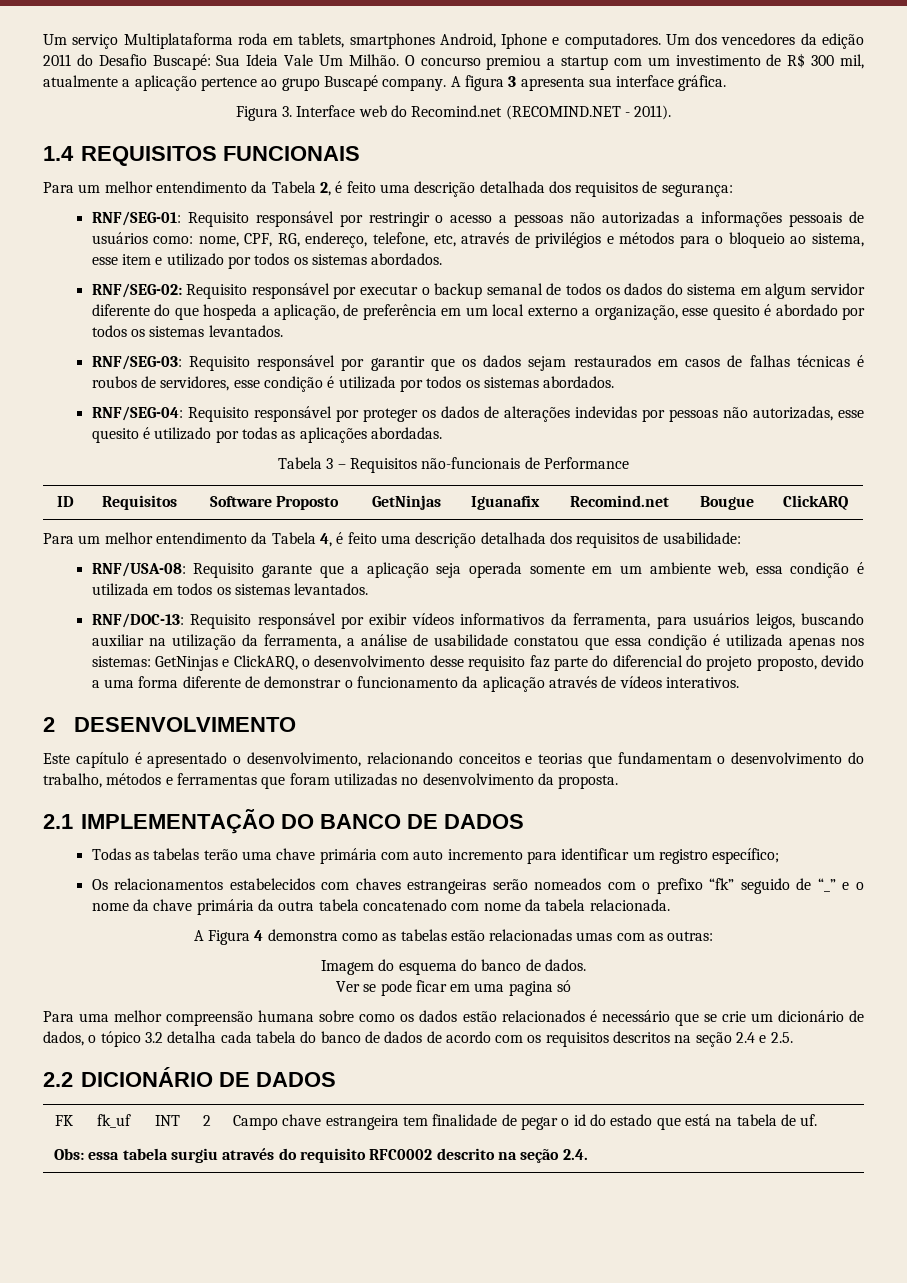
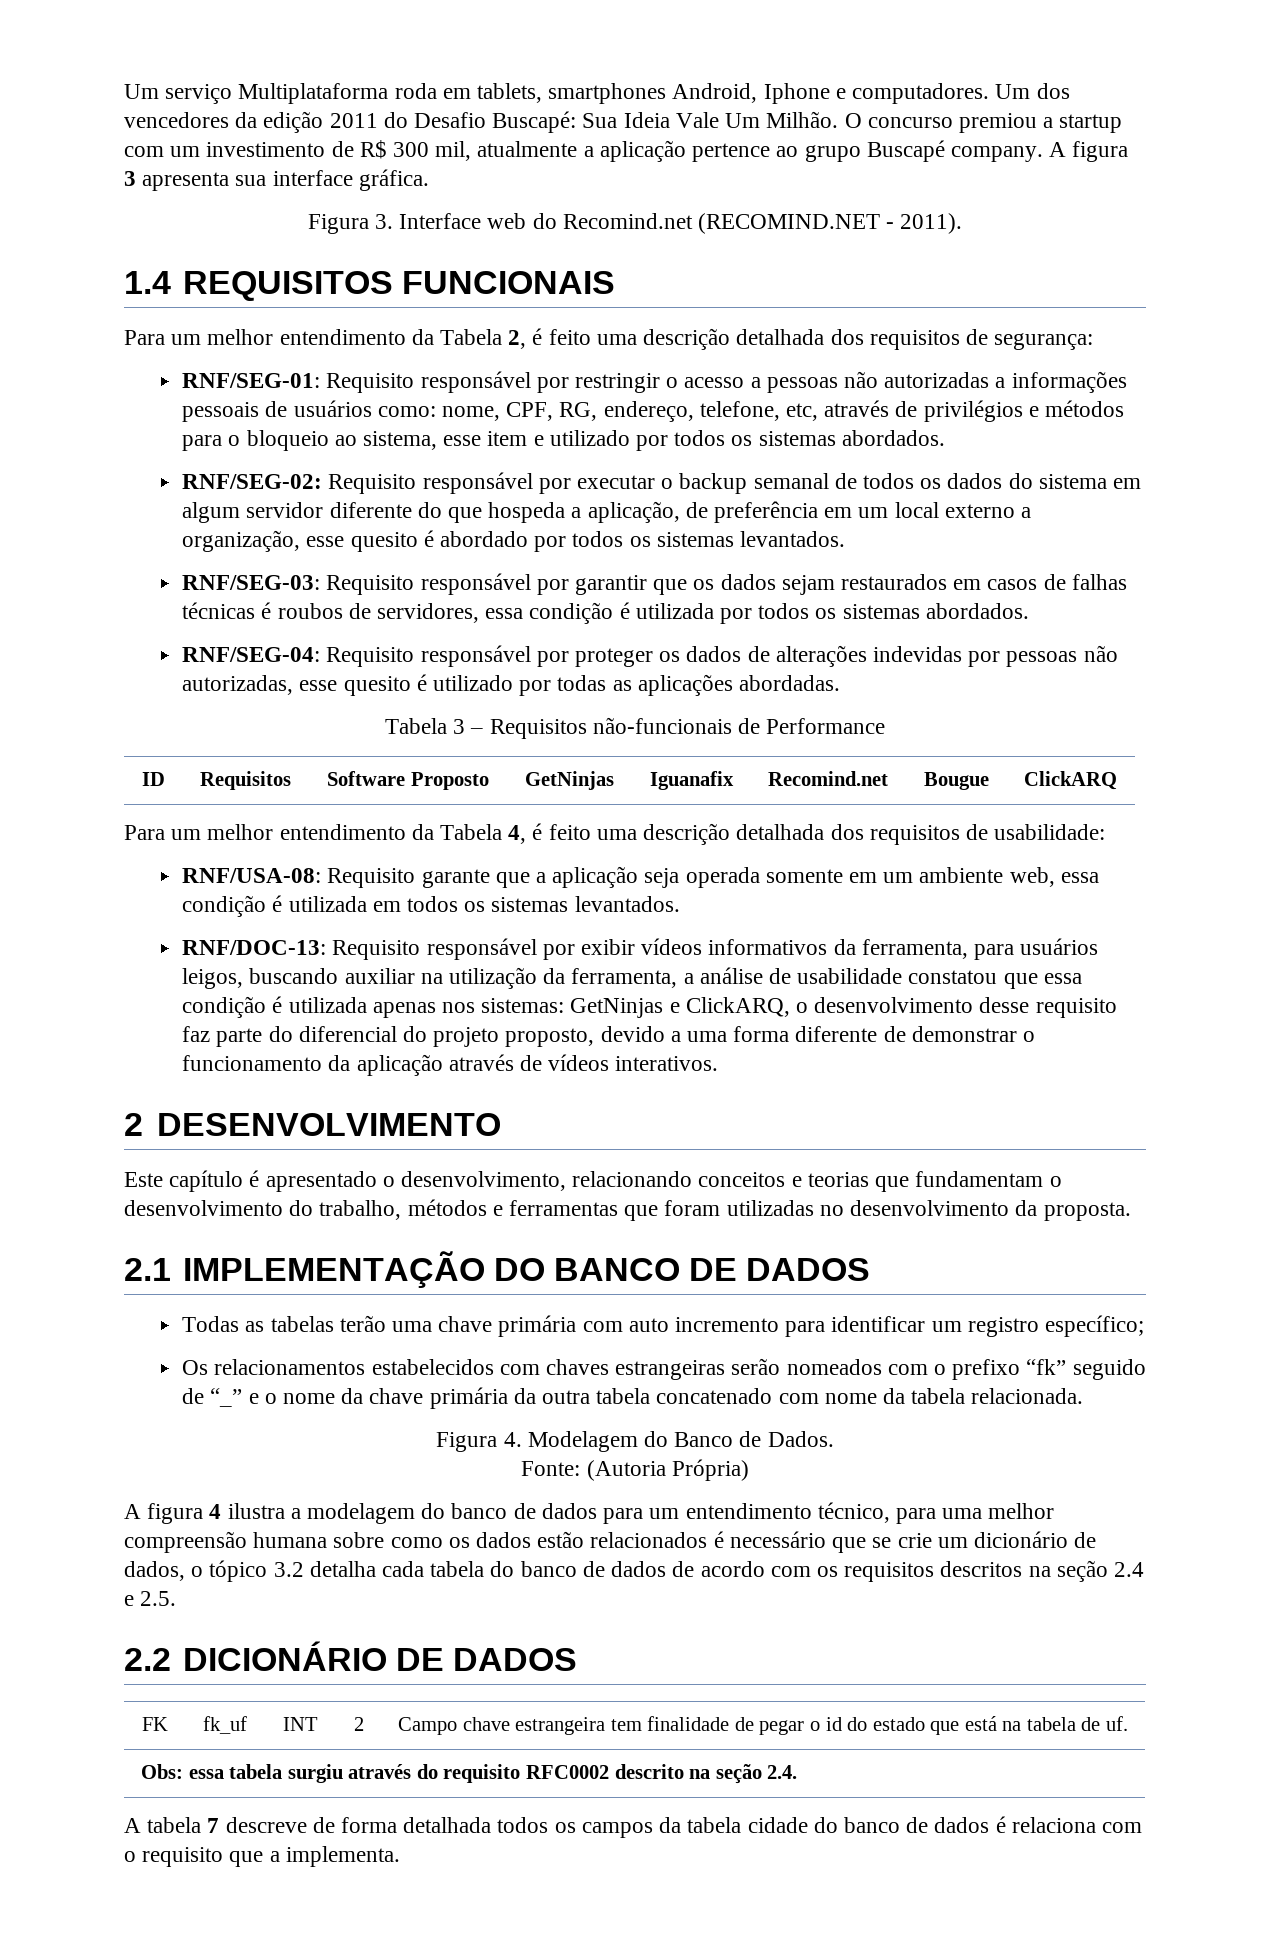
- RNF/SEG-03: Requisito responsável por garantir que os dados sejam restaurados em casos de falhas técnicas é roubos de servidores, esse condição é utilizada por todos os sistemas abordados.
+ RNF/SEG-03: Requisito responsável por garantir que os dados sejam restaurados em casos de falhas técnicas é roubos de servidores, essa condição é utilizada por todos os sistemas abordados.
- A Figura 4 demonstra como as tabelas estão relacionadas umas com as outras:
- Imagem do esquema do banco de dados.
- Ver se pode ficar em uma pagina só
- Para uma melhor compreensão humana sobre como os dados estão relacionados é necessário que se crie um dicionário de dados, o tópico 3.2 detalha cada tabela do banco de dados de acordo com os requisitos descritos na seção 2.4 e 2.5.
+ Figura 4. Modelagem do Banco de Dados.
+ Fonte: (Autoria Própria)
+ A figura 4 ilustra a modelagem do banco de dados para um entendimento técnico, para uma melhor compreensão humana sobre como os dados estão relacionados é necessário que se crie um dicionário de dados, o tópico 3.2 detalha cada tabela do banco de dados de acordo com os requisitos descritos na seção 2.4 e 2.5.
+ A tabela 7 descreve de forma detalhada todos os campos da tabela cidade do banco de dados é relaciona com o requisito que a implementa.

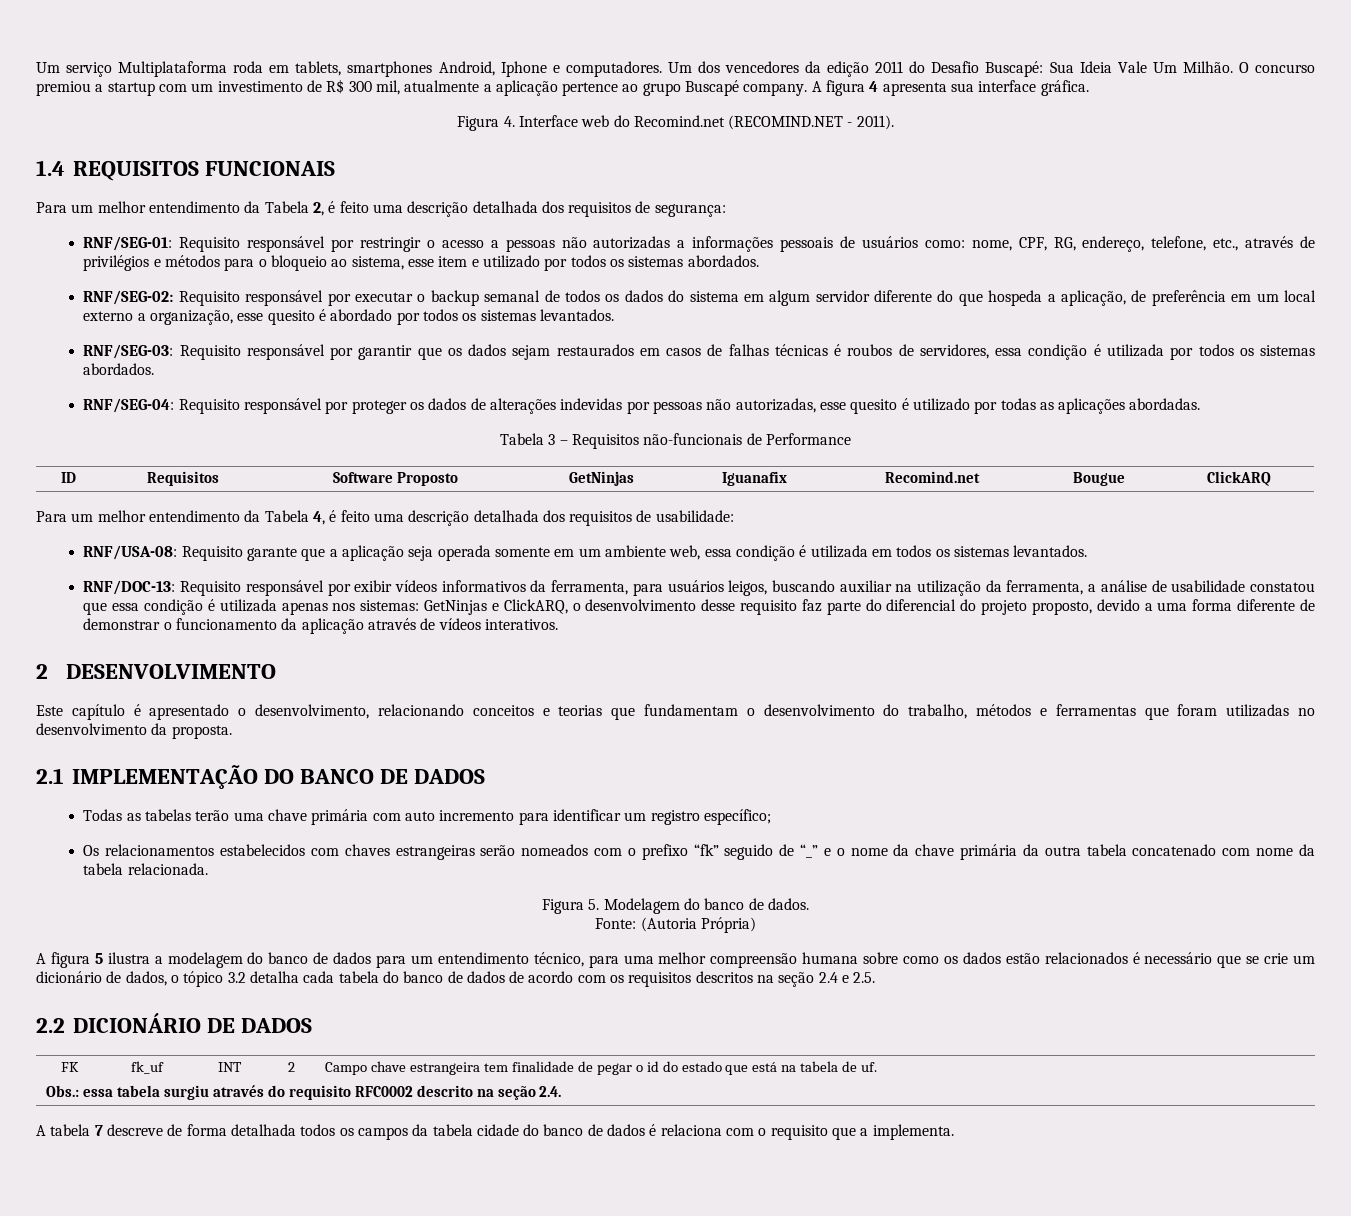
- A figura 3 apresenta sua interface gráfica.
+ A figura 4 apresenta sua interface gráfica.
- Figura 3. Interface web do Recomind.net (RECOMIND.NET - 2011).
+ Figura 4. Interface web do Recomind.net (RECOMIND.NET - 2011).
- RNF/SEG-01: Requisito responsável por restringir o acesso a pessoas não autorizadas a informações pessoais de usuários como: nome, CPF, RG, endereço, telefone, etc, através de privilégios e métodos para o bloqueio ao sistema, esse item e utilizado por todos os sistemas abordados.
+ RNF/SEG-01: Requisito responsável por restringir o acesso a pessoas não autorizadas a informações pessoais de usuários como: nome, CPF, RG, endereço, telefone, etc., através de privilégios e métodos para o bloqueio ao sistema, esse item e utilizado por todos os sistemas abordados.
- Figura 4. Modelagem do Banco de Dados.
+ Figura 5. Modelagem do banco de dados.
- A figura 4 ilustra a modelagem do banco de dados para um entendimento técnico, para uma melhor compreensão humana sobre como os dados estão relacionados é necessário que se crie um dicionário de dados, o tópico 3.2 detalha cada tabela do banco de dados de acordo com os requisitos descritos na seção 2.4 e 2.5.
+ A figura 5 ilustra a modelagem do banco de dados para um entendimento técnico, para uma melhor compreensão humana sobre como os dados estão relacionados é necessário que se crie um dicionário de dados, o tópico 3.2 detalha cada tabela do banco de dados de acordo com os requisitos descritos na seção 2.4 e 2.5.
- Obs: essa tabela surgiu através do requisito RFC0002 descrito na seção 2.4.
+ Obs.: essa tabela surgiu através do requisito RFC0002 descrito na seção 2.4.

